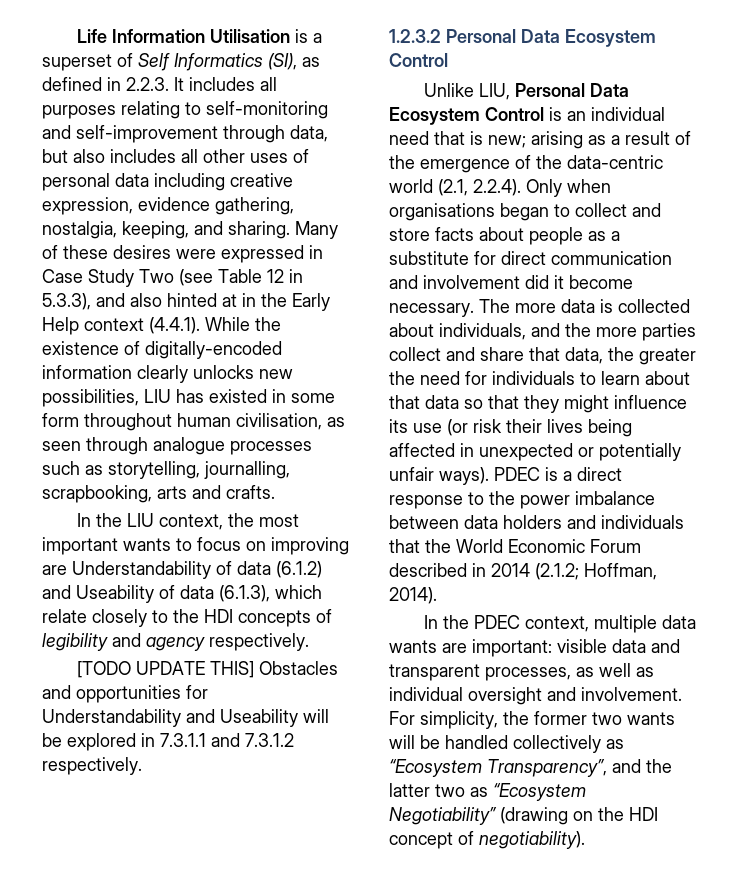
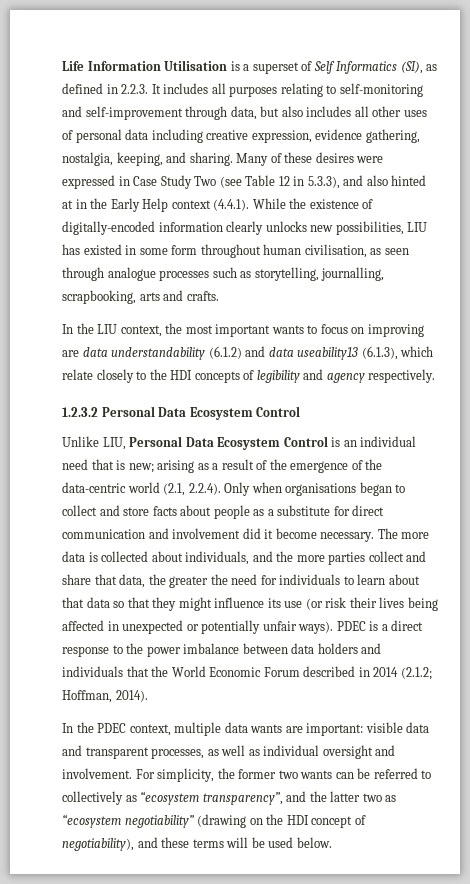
- In the LIU context, the most important wants to focus on improving are Understandability of data (6.1.2) and Useability of data (6.1.3), which relate closely to the HDI concepts of legibility and agency respectively.
+ In the LIU context, the most important wants to focus on improving are data understandability (6.1.2) and data useability13 (6.1.3), which relate closely to the HDI concepts of legibility and agency respectively.
- [TODO UPDATE THIS] Obstacles and opportunities for Understandability and Useability will be explored in 7.3.1.1 and 7.3.1.2 respectively.
- For simplicity, the former two wants will be handled collectively as “Ecosystem Transparency”, and the latter two as “Ecosystem Negotiability” (drawing on the HDI concept of negotiability).
+ For simplicity, the former two wants can be referred to collectively as “ecosystem transparency”, and the latter two as “ecosystem negotiability” (drawing on the HDI concept of negotiability), and these terms will be used below.

